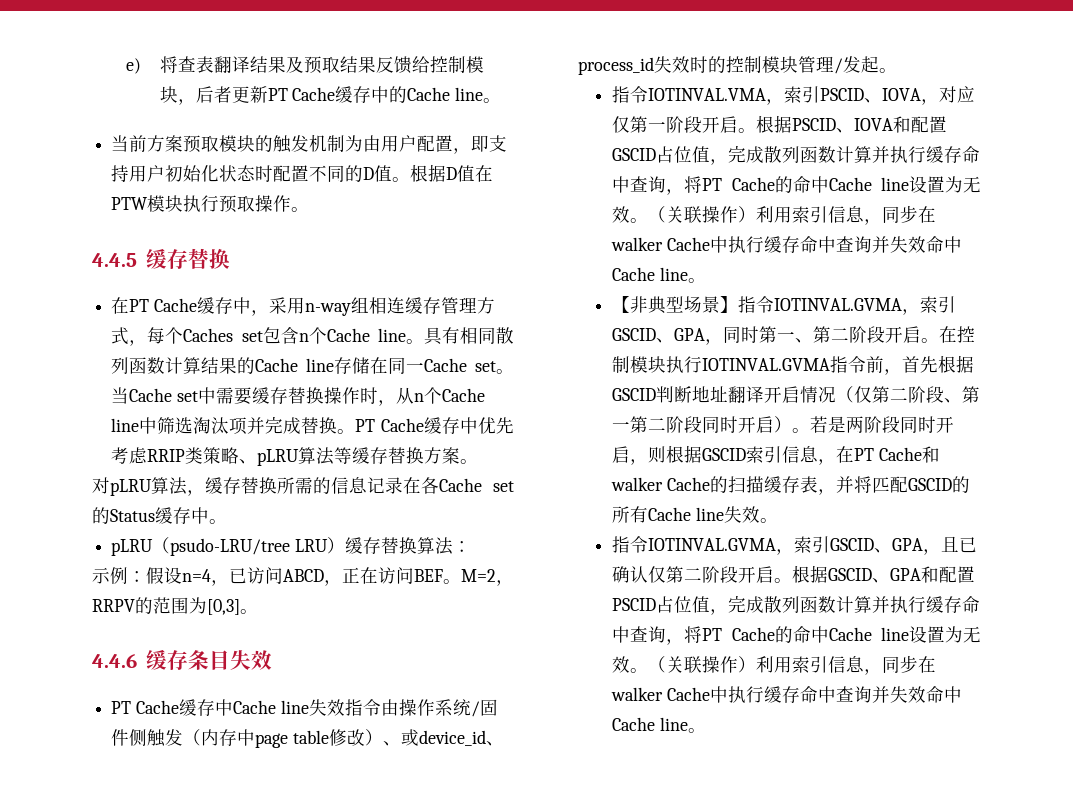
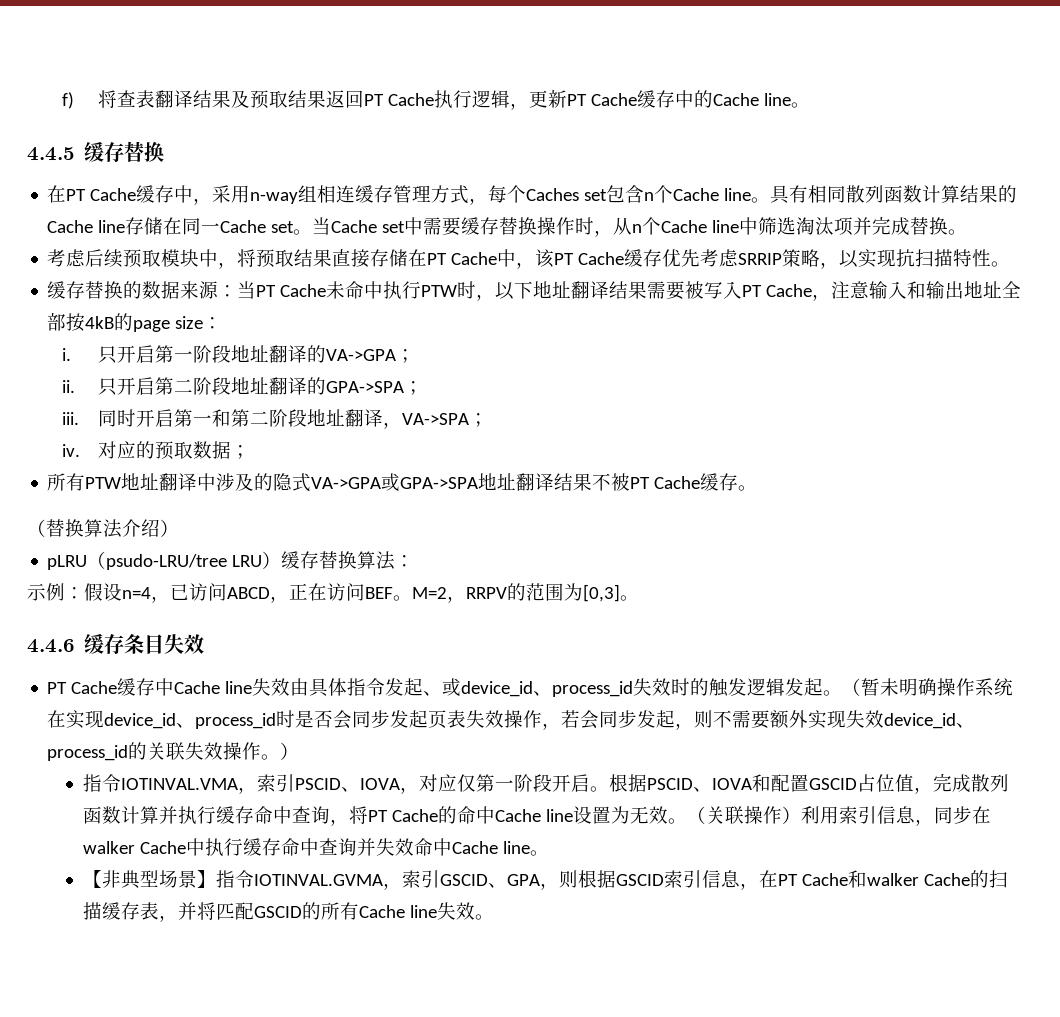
- e)将查表翻译结果及预取结果反馈给控制模块，后者更新PT Cache缓存中的Cache line。
+ f)将查表翻译结果及预取结果返回PT Cache执行逻辑，更新PT Cache缓存中的Cache line。
- 当前方案预取模块的触发机制为由用户配置，即支持用户初始化状态时配置不同的D值。根据D值在PTW模块执行预取操作。
- 当Cache set中需要缓存替换操作时，从n个Cache line中筛选淘汰项并完成替换。PT Cache缓存中优先考虑RRIP类策略、pLRU算法等缓存替换方案。
- 对pLRU算法，缓存替换所需的信息记录在各Cache set的Status缓存中。
+ 当Cache set中需要缓存替换操作时，从n个Cache line中筛选淘汰项并完成替换。
+ 考虑后续预取模块中，将预取结果直接存储在PT Cache中，该PT Cache缓存优先考虑SRRIP策略，以实现抗扫描特性。
+ 缓存替换的数据来源：当PT Cache未命中执行PTW时，以下地址翻译结果需要被写入PT Cache，注意输入和输出地址全部按4kB的page size：
+ i.只开启第一阶段地址翻译的VA->GPA；
+ ii.只开启第二阶段地址翻译的GPA->SPA；
+ iii.同时开启第一和第二阶段地址翻译，VA->SPA；
+ iv.对应的预取数据；
+ 所有PTW地址翻译中涉及的隐式VA->GPA或GPA->SPA地址翻译结果不被PT Cache缓存。
+ （替换算法介绍）
- PT Cache缓存中Cache line失效指令由操作系统/固件侧触发（内存中page table修改）、或device_id、process_id失效时的控制模块管理/发起。
+ PT Cache缓存中Cache line失效由具体指令发起、或device_id、process_id失效时的触发逻辑发起。（暂未明确操作系统在实现device_id、process_id时是否会同步发起页表失效操作，若会同步发起，则不需要额外实现失效device_id、process_id的关联失效操作。）
- 【非典型场景】指令IOTINVAL.GVMA，索引GSCID、GPA，同时第一、第二阶段开启。在控制模块执行IOTINVAL.GVMA指令前，首先根据GSCID判断地址翻译开启情况（仅第二阶段、第一第二阶段同时开启）。若是两阶段同时开启，则根据GSCID索引信息，在PT Cache和walker Cache的扫描缓存表，并将匹配GSCID的所有Cache line失效。
+ 【非典型场景】指令IOTINVAL.GVMA，索引GSCID、GPA，则根据GSCID索引信息，在PT Cache和walker Cache的扫描缓存表，并将匹配GSCID的所有Cache line失效。
- 指令IOTINVAL.GVMA，索引GSCID、GPA，且已确认仅第二阶段开启。根据GSCID、GPA和配置PSCID占位值，完成散列函数计算并执行缓存命中查询，将PT Cache的命中Cache line设置为无效。（关联操作）利用索引信息，同步在walker Cache中执行缓存命中查询并失效命中Cache line。

